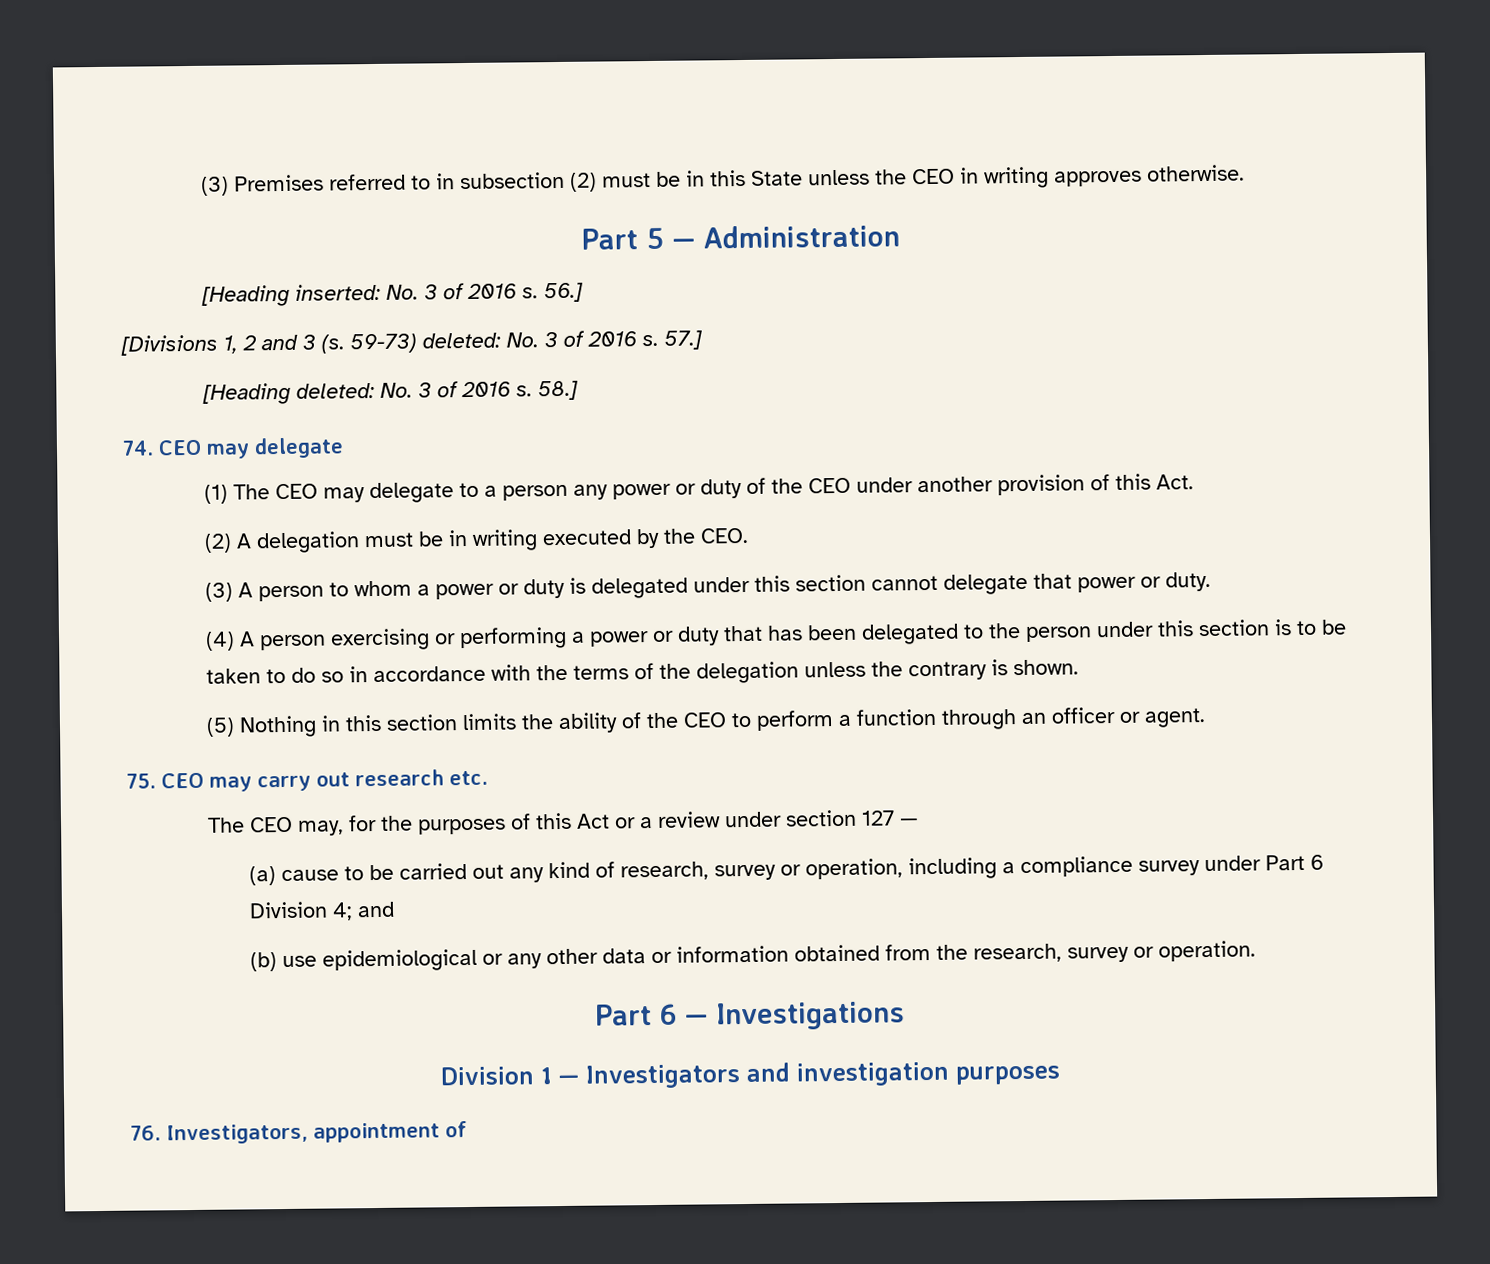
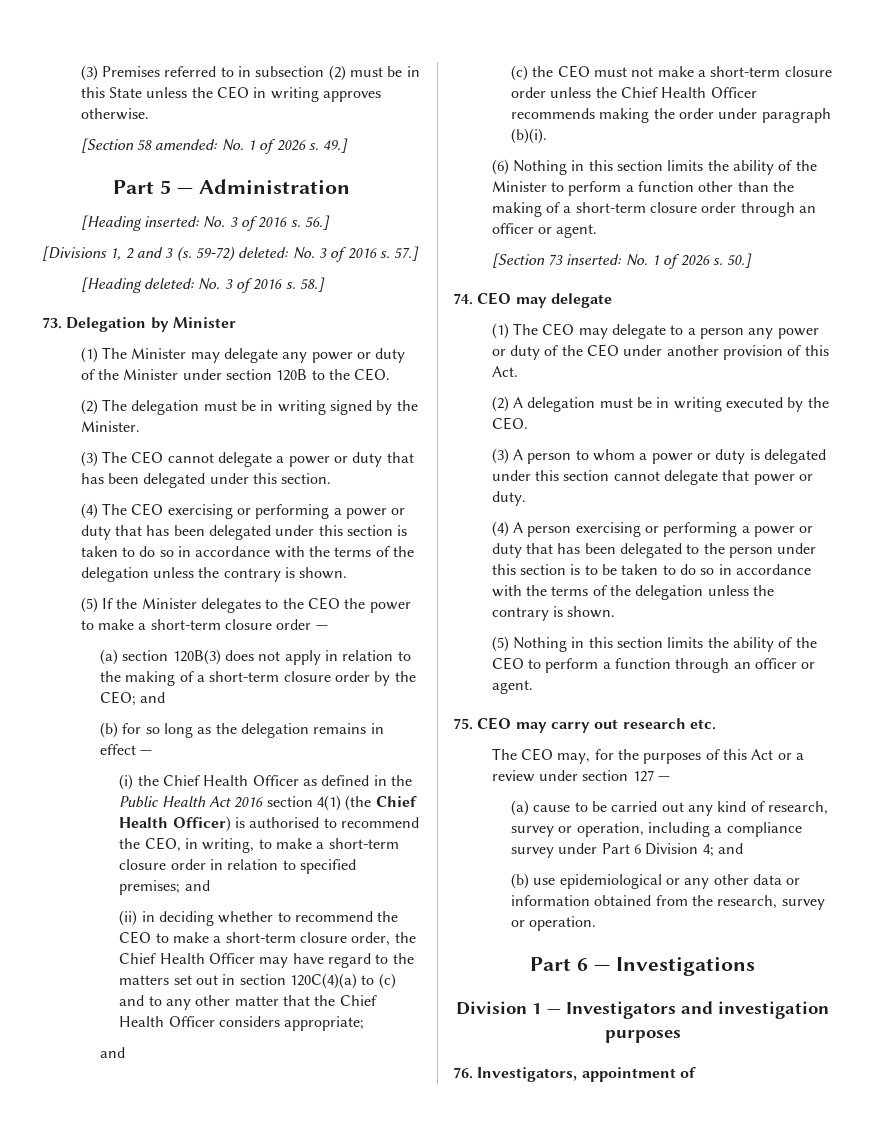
+ [Section 58 amended: No. 1 of 2026 s. 49.]
- 59-73) deleted: No. 3 of 2016 s.
+ 59-72) deleted: No. 3 of 2016 s.
+ 73. Delegation by Minister
+ (1) The Minister may delegate any power or duty of the Minister under section 120B to the CEO.
+ (2) The delegation must be in writing signed by the Minister.
+ (3) The CEO cannot delegate a power or duty that has been delegated under this section.
+ (4) The CEO exercising or performing a power or duty that has been delegated under this section is taken to do so in accordance with the terms of the delegation unless the contrary is shown.
+ (5) If the Minister delegates to the CEO the power to make a short-term closure order —
+ (a) section 120B(3) does not apply in relation to the making of a short-term closure order by the CEO; and
+ (b) for so long as the delegation remains in effect —
+ (i) the Chief Health Officer as defined in the Public Health Act 2016 section 4(1) (the Chief Health Officer) is authorised to recommend the CEO, in writing, to make a short-term closure order in relation to specified premises; and
+ (ii) in deciding whether to recommend the CEO to make a short-term closure order, the Chief Health Officer may have regard to the matters set out in section 120C(4)(a) to (c) and to any other matter that the Chief Health Officer considers appropriate;
+ and
+ (c) the CEO must not make a short-term closure order unless the Chief Health Officer recommends making the order under paragraph (b)(i).
+ (6) Nothing in this section limits the ability of the Minister to perform a function other than the making of a short-term closure order through an officer or agent.
+ [Section 73 inserted: No. 1 of 2026 s. 50.]

